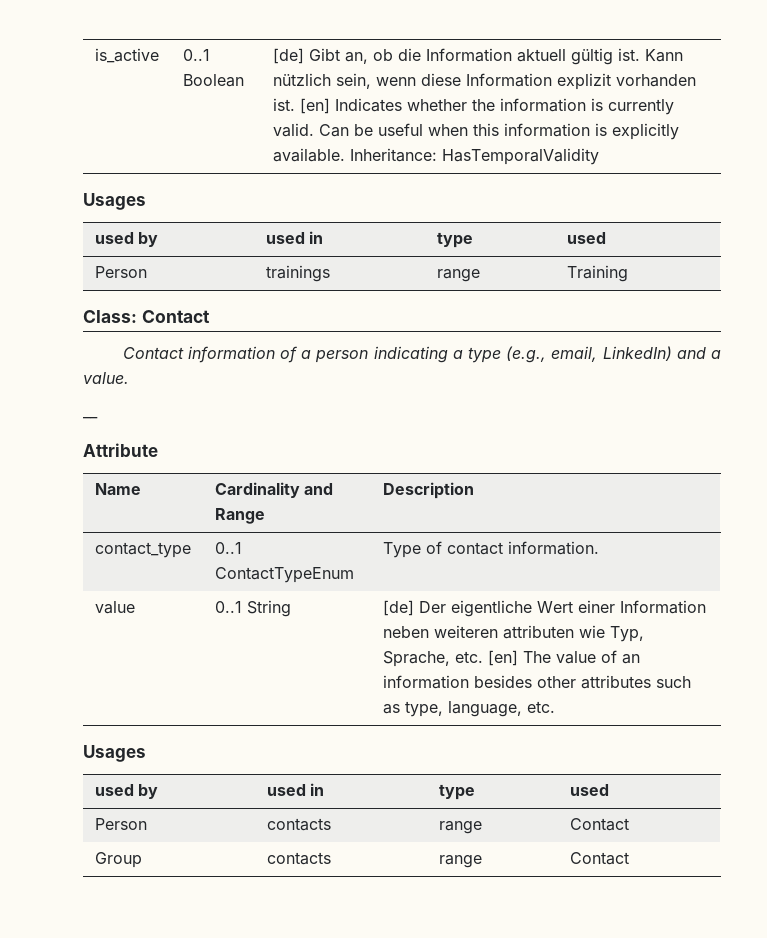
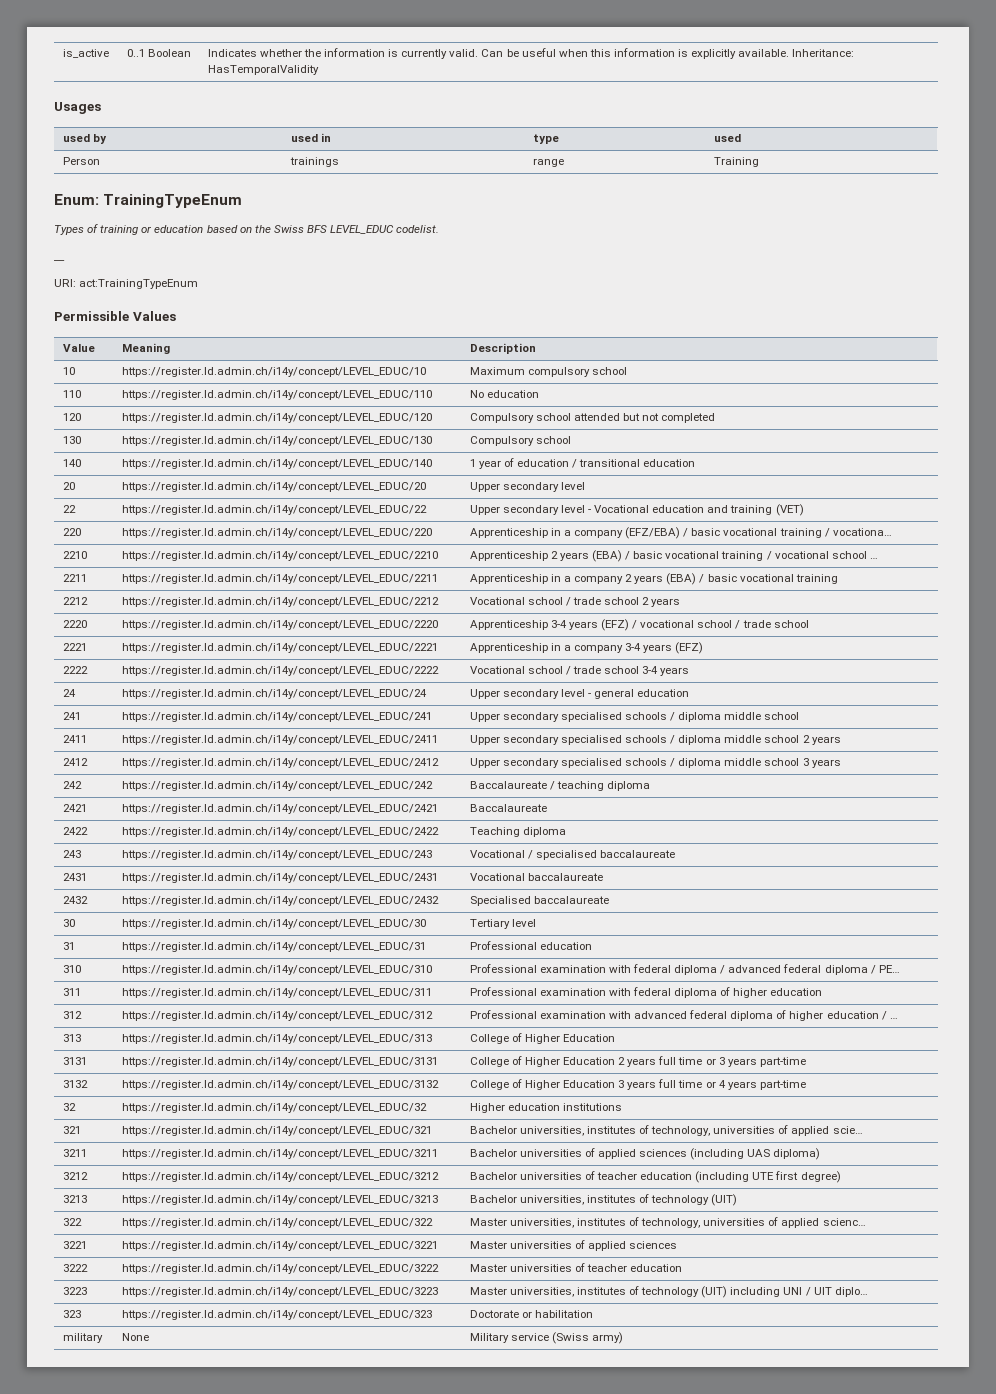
- is_active | 0..1 Boolean | [de] Gibt an, ob die Information aktuell gültig ist. Kann nützlich sein, wenn diese Information explizit vorhanden ist. [en] Indicates whether the information is currently valid. Can be useful when this information is explicitly available. Inheritance: HasTemporalValidity
+ is_active | 0..1 Boolean | Indicates whether the information is currently valid. Can be useful when this information is explicitly available. Inheritance: HasTemporalValidity
- Class: Contact
- Contact information of a person indicating a type (e.g., email, LinkedIn) and a value.
+ Enum: TrainingTypeEnum
+ Types of training or education based on the Swiss BFS LEVEL_EDUC codelist.
  __
- Attribute
- Name | Cardinality and Range | Description
- contact_type | 0..1 ContactTypeEnum | Type of contact information.
- value | 0..1 String | [de] Der eigentliche Wert einer Information neben weiteren attributen wie Typ, Sprache, etc. [en] The value of an information besides other attributes such as type, language, etc.
- Usages
- used by | used in | type | used
- Person | contacts | range | Contact
- Group | contacts | range | Contact
+ URI: act:TrainingTypeEnum
+ Permissible Values
+ Value | Meaning | Description
+ 10 | https://register.ld.admin.ch/i14y/concept/LEVEL_EDUC/10 | Maximum compulsory school
+ 110 | https://register.ld.admin.ch/i14y/concept/LEVEL_EDUC/110 | No education
+ 120 | https://register.ld.admin.ch/i14y/concept/LEVEL_EDUC/120 | Compulsory school attended but not completed
+ 130 | https://register.ld.admin.ch/i14y/concept/LEVEL_EDUC/130 | Compulsory school
+ 140 | https://register.ld.admin.ch/i14y/concept/LEVEL_EDUC/140 | 1 year of education / transitional education
+ 20 | https://register.ld.admin.ch/i14y/concept/LEVEL_EDUC/20 | Upper secondary level
+ 22 | https://register.ld.admin.ch/i14y/concept/LEVEL_EDUC/22 | Upper secondary level - Vocational education and training (VET)
+ 220 | https://register.ld.admin.ch/i14y/concept/LEVEL_EDUC/220 | Apprenticeship in a company (EFZ/EBA) / basic vocational training / vocationa…
+ 2210 | https://register.ld.admin.ch/i14y/concept/LEVEL_EDUC/2210 | Apprenticeship 2 years (EBA) / basic vocational training / vocational school …
+ 2211 | https://register.ld.admin.ch/i14y/concept/LEVEL_EDUC/2211 | Apprenticeship in a company 2 years (EBA) / basic vocational training
+ 2212 | https://register.ld.admin.ch/i14y/concept/LEVEL_EDUC/2212 | Vocational school / trade school 2 years
+ 2220 | https://register.ld.admin.ch/i14y/concept/LEVEL_EDUC/2220 | Apprenticeship 3-4 years (EFZ) / vocational school / trade school
+ 2221 | https://register.ld.admin.ch/i14y/concept/LEVEL_EDUC/2221 | Apprenticeship in a company 3-4 years (EFZ)
+ 2222 | https://register.ld.admin.ch/i14y/concept/LEVEL_EDUC/2222 | Vocational school / trade school 3-4 years
+ 24 | https://register.ld.admin.ch/i14y/concept/LEVEL_EDUC/24 | Upper secondary level - general education
+ 241 | https://register.ld.admin.ch/i14y/concept/LEVEL_EDUC/241 | Upper secondary specialised schools / diploma middle school
+ 2411 | https://register.ld.admin.ch/i14y/concept/LEVEL_EDUC/2411 | Upper secondary specialised schools / diploma middle school 2 years
+ 2412 | https://register.ld.admin.ch/i14y/concept/LEVEL_EDUC/2412 | Upper secondary specialised schools / diploma middle school 3 years
+ 242 | https://register.ld.admin.ch/i14y/concept/LEVEL_EDUC/242 | Baccalaureate / teaching diploma
+ 2421 | https://register.ld.admin.ch/i14y/concept/LEVEL_EDUC/2421 | Baccalaureate
+ 2422 | https://register.ld.admin.ch/i14y/concept/LEVEL_EDUC/2422 | Teaching diploma
+ 243 | https://register.ld.admin.ch/i14y/concept/LEVEL_EDUC/243 | Vocational / specialised baccalaureate
+ 2431 | https://register.ld.admin.ch/i14y/concept/LEVEL_EDUC/2431 | Vocational baccalaureate
+ 2432 | https://register.ld.admin.ch/i14y/concept/LEVEL_EDUC/2432 | Specialised baccalaureate
+ 30 | https://register.ld.admin.ch/i14y/concept/LEVEL_EDUC/30 | Tertiary level
+ 31 | https://register.ld.admin.ch/i14y/concept/LEVEL_EDUC/31 | Professional education
+ 310 | https://register.ld.admin.ch/i14y/concept/LEVEL_EDUC/310 | Professional examination with federal diploma / advanced federal diploma / PE…
+ 311 | https://register.ld.admin.ch/i14y/concept/LEVEL_EDUC/311 | Professional examination with federal diploma of higher education
+ 312 | https://register.ld.admin.ch/i14y/concept/LEVEL_EDUC/312 | Professional examination with advanced federal diploma of higher education / …
+ 313 | https://register.ld.admin.ch/i14y/concept/LEVEL_EDUC/313 | College of Higher Education
+ 3131 | https://register.ld.admin.ch/i14y/concept/LEVEL_EDUC/3131 | College of Higher Education 2 years full time or 3 years part-time
+ 3132 | https://register.ld.admin.ch/i14y/concept/LEVEL_EDUC/3132 | College of Higher Education 3 years full time or 4 years part-time
+ 32 | https://register.ld.admin.ch/i14y/concept/LEVEL_EDUC/32 | Higher education institutions
+ 321 | https://register.ld.admin.ch/i14y/concept/LEVEL_EDUC/321 | Bachelor universities, institutes of technology, universities of applied scie…
+ 3211 | https://register.ld.admin.ch/i14y/concept/LEVEL_EDUC/3211 | Bachelor universities of applied sciences (including UAS diploma)
+ 3212 | https://register.ld.admin.ch/i14y/concept/LEVEL_EDUC/3212 | Bachelor universities of teacher education (including UTE first degree)
+ 3213 | https://register.ld.admin.ch/i14y/concept/LEVEL_EDUC/3213 | Bachelor universities, institutes of technology (UIT)
+ 322 | https://register.ld.admin.ch/i14y/concept/LEVEL_EDUC/322 | Master universities, institutes of technology, universities of applied scienc…
+ 3221 | https://register.ld.admin.ch/i14y/concept/LEVEL_EDUC/3221 | Master universities of applied sciences
+ 3222 | https://register.ld.admin.ch/i14y/concept/LEVEL_EDUC/3222 | Master universities of teacher education
+ 3223 | https://register.ld.admin.ch/i14y/concept/LEVEL_EDUC/3223 | Master universities, institutes of technology (UIT) including UNI / UIT diplo…
+ 323 | https://register.ld.admin.ch/i14y/concept/LEVEL_EDUC/323 | Doctorate or habilitation
+ military | None | Military service (Swiss army)

